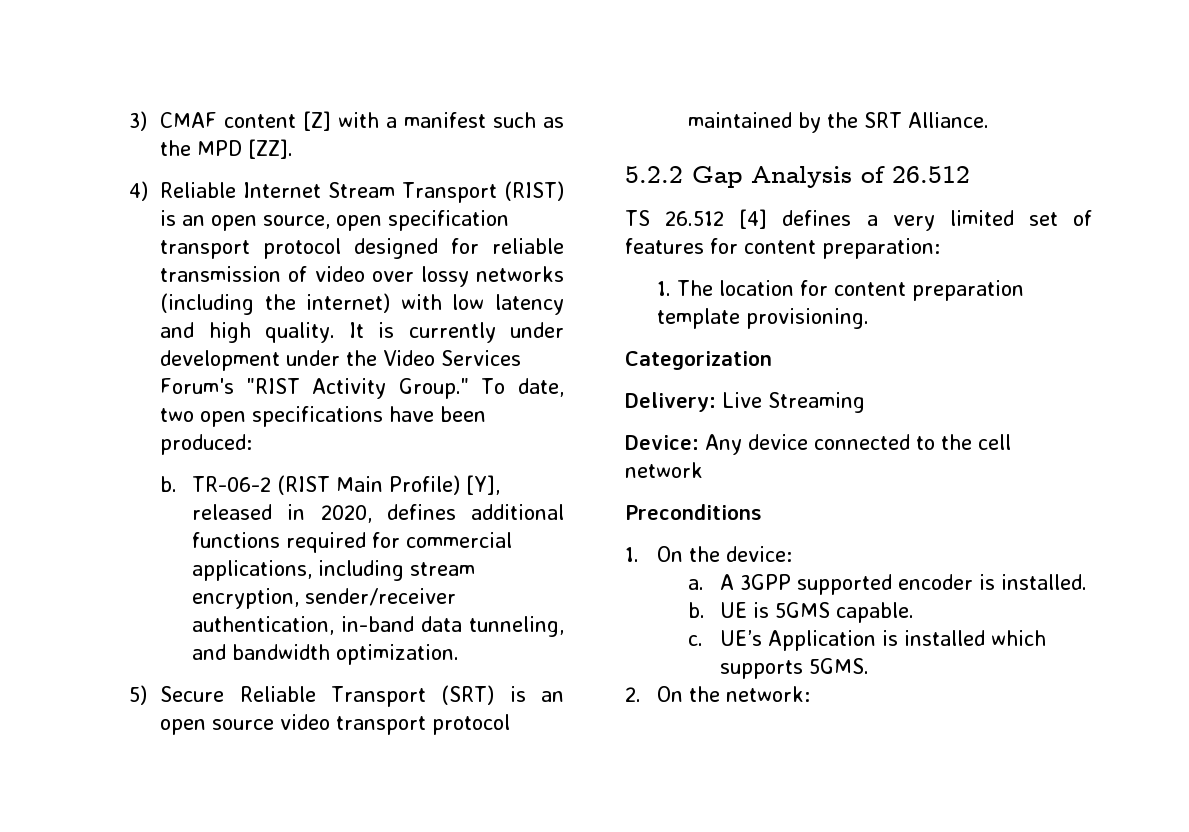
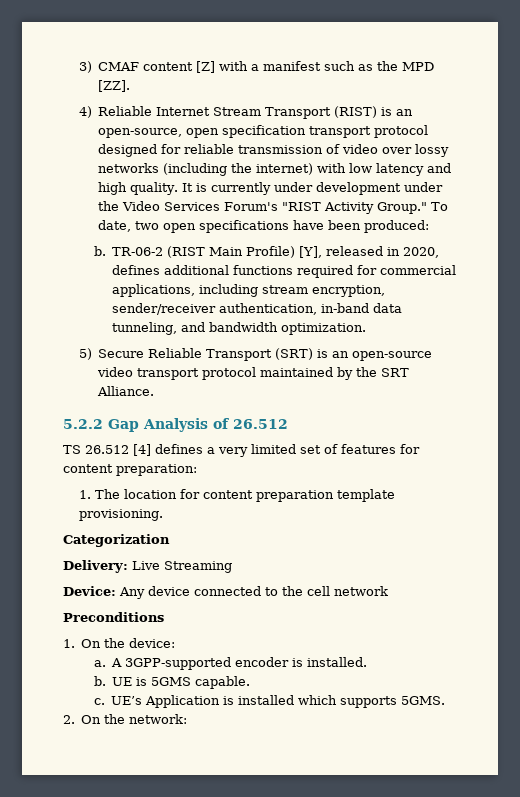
- 4) Reliable Internet Stream Transport (RIST) is an open source, open specification transport protocol designed for reliable transmission of video over lossy networks (including the internet) with low latency and high quality.
+ 4) Reliable Internet Stream Transport (RIST) is an open-source, open specification transport protocol designed for reliable transmission of video over lossy networks (including the internet) with low latency and high quality.
- 5) Secure Reliable Transport (SRT) is an open source video transport protocol maintained by the SRT Alliance.
+ 5) Secure Reliable Transport (SRT) is an open-source video transport protocol maintained by the SRT Alliance.
- A 3GPP supported encoder is installed.
+ A 3GPP-supported encoder is installed.

